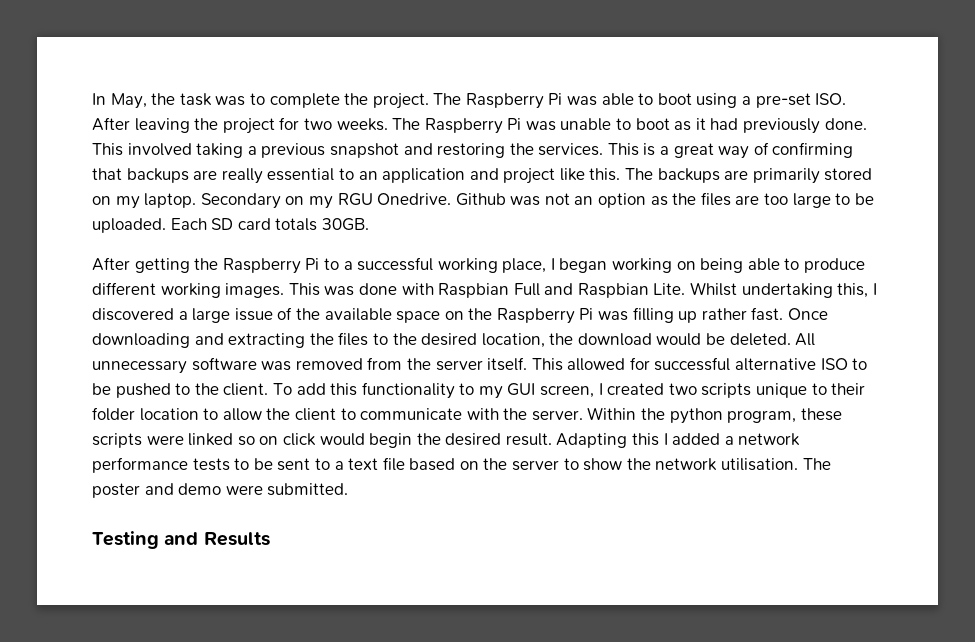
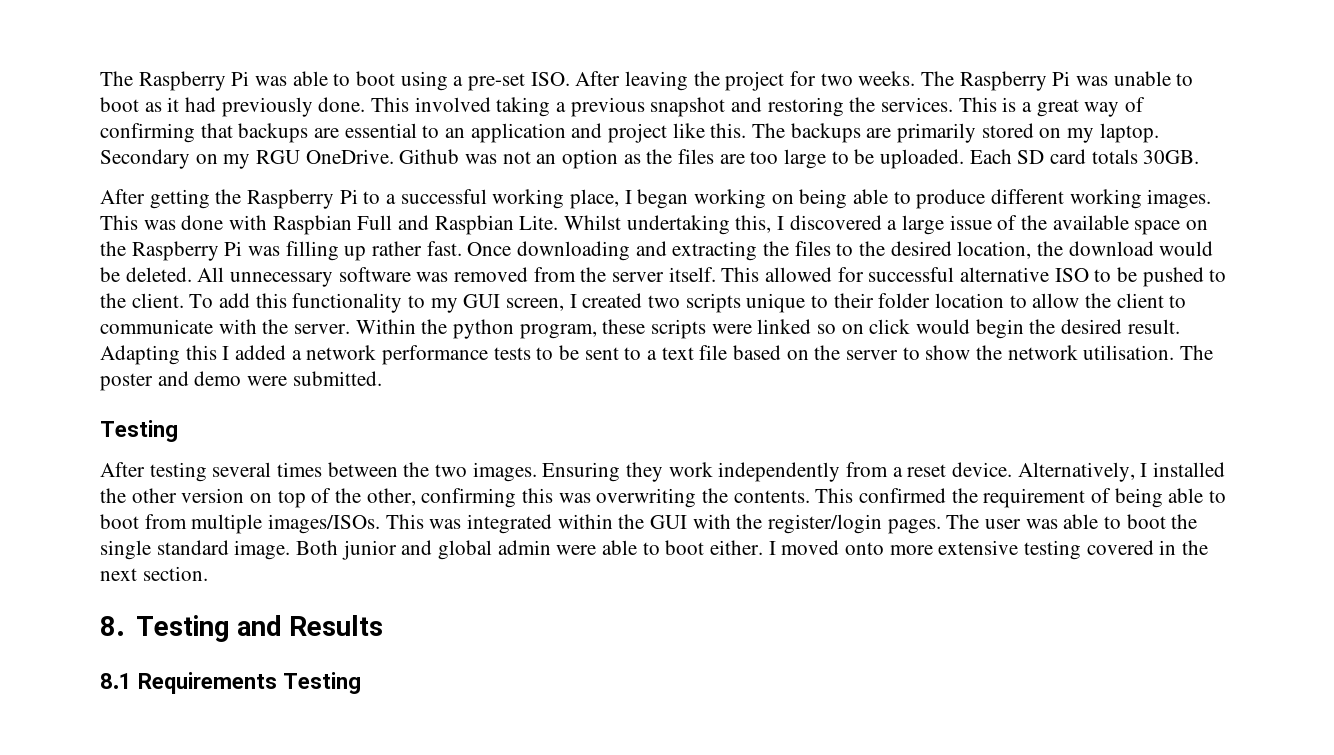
- In May, the task was to complete the project.
- This is a great way of confirming that backups are really essential to an application and project like this.
+ This is a great way of confirming that backups are essential to an application and project like this.
- Secondary on my RGU Onedrive.
+ Secondary on my RGU OneDrive.
  The poster and demo were submitted.
- Testing and Results
+ Testing
+ After testing several times between the two images. Ensuring they work independently from a reset device. Alternatively, I installed the other version on top of the other, confirming this was overwriting the contents. This confirmed the requirement of being able to boot from multiple images/ISOs. This was integrated within the GUI with the register/login pages. The user was able to boot the single standard image. Both junior and global admin were able to boot either. I moved onto more extensive testing covered in the next section.
+ 8. Testing and Results
+ 8.1 Requirements Testing

